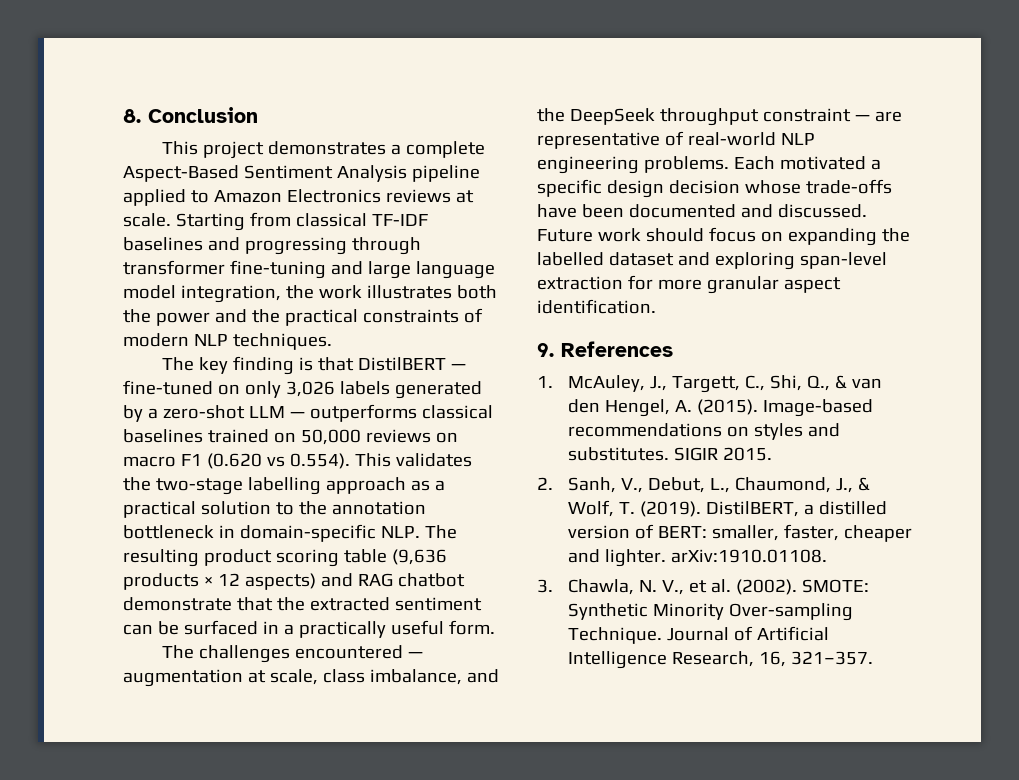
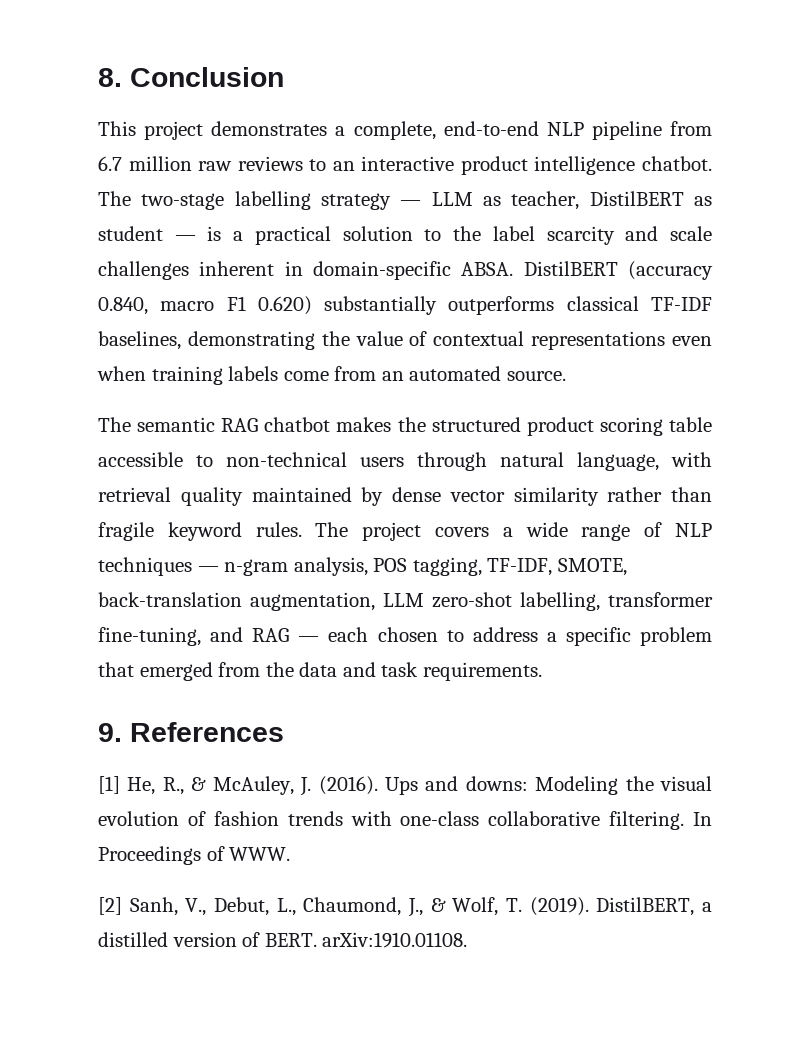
- This project demonstrates a complete Aspect-Based Sentiment Analysis pipeline applied to Amazon Electronics reviews at scale. Starting from classical TF-IDF baselines and progressing through transformer fine-tuning and large language model integration, the work illustrates both the power and the practical constraints of modern NLP techniques.
- The key finding is that DistilBERT — fine-tuned on only 3,026 labels generated by a zero-shot LLM — outperforms classical baselines trained on 50,000 reviews on macro F1 (0.620 vs 0.554). This validates the two-stage labelling approach as a practical solution to the annotation bottleneck in domain-specific NLP. The resulting product scoring table (9,636 products × 12 aspects) and RAG chatbot demonstrate that the extracted sentiment can be surfaced in a practically useful form.
- The challenges encountered — augmentation at scale, class imbalance, and the DeepSeek throughput constraint — are representative of real-world NLP engineering problems. Each motivated a specific design decision whose trade-offs have been documented and discussed. Future work should focus on expanding the labelled dataset and exploring span-level extraction for more granular aspect identification.
+ This project demonstrates a complete, end-to-end NLP pipeline from 6.7 million raw reviews to an interactive product intelligence chatbot. The two-stage labelling strategy — LLM as teacher, DistilBERT as student — is a practical solution to the label scarcity and scale challenges inherent in domain-specific ABSA. DistilBERT (accuracy 0.840, macro F1 0.620) substantially outperforms classical TF-IDF baselines, demonstrating the value of contextual representations even when training labels come from an automated source.
+ The semantic RAG chatbot makes the structured product scoring table accessible to non-technical users through natural language, with retrieval quality maintained by dense vector similarity rather than fragile keyword rules. The project covers a wide range of NLP techniques — n-gram analysis, POS tagging, TF-IDF, SMOTE, back-translation augmentation, LLM zero-shot labelling, transformer fine-tuning, and RAG — each chosen to address a specific problem that emerged from the data and task requirements.
  9. References
- 1. McAuley, J., Targett, C., Shi, Q., & van den Hengel, A. (2015). Image-based recommendations on styles and substitutes. SIGIR 2015.
- 2. Sanh, V., Debut, L., Chaumond, J., & Wolf, T. (2019).
+ [1] He, R., & McAuley, J. (2016). Ups and downs: Modeling the visual evolution of fashion trends with one-class collaborative filtering. In Proceedings of WWW.
+ [2] Sanh, V., Debut, L., Chaumond, J., & Wolf, T. (2019).
- DistilBERT, a distilled version of BERT: smaller, faster, cheaper and lighter. arXiv:1910.01108.
- 3. Chawla, N. V., et al. (2002). SMOTE: Synthetic Minority Over-sampling Technique. Journal of Artificial Intelligence Research, 16, 321–357.
+ DistilBERT, a distilled version of BERT. arXiv:1910.01108.

